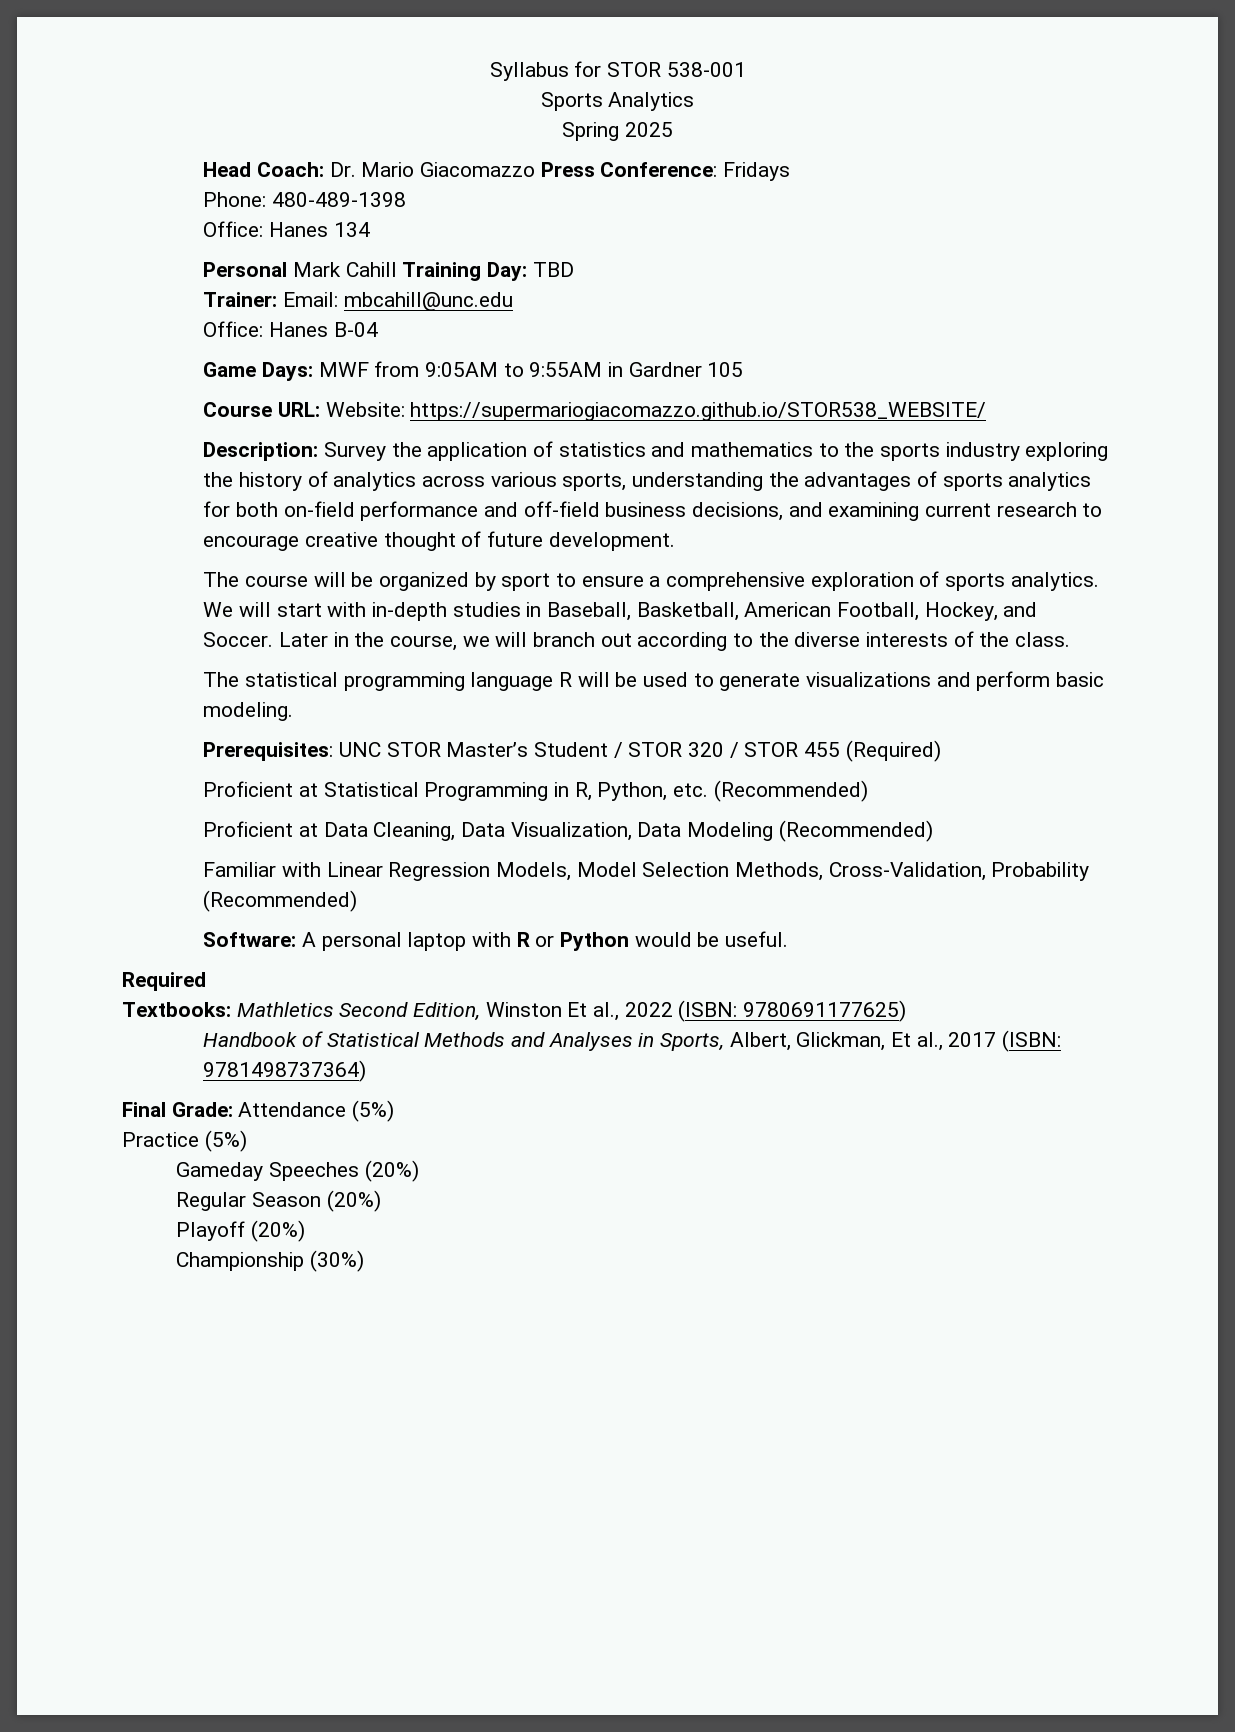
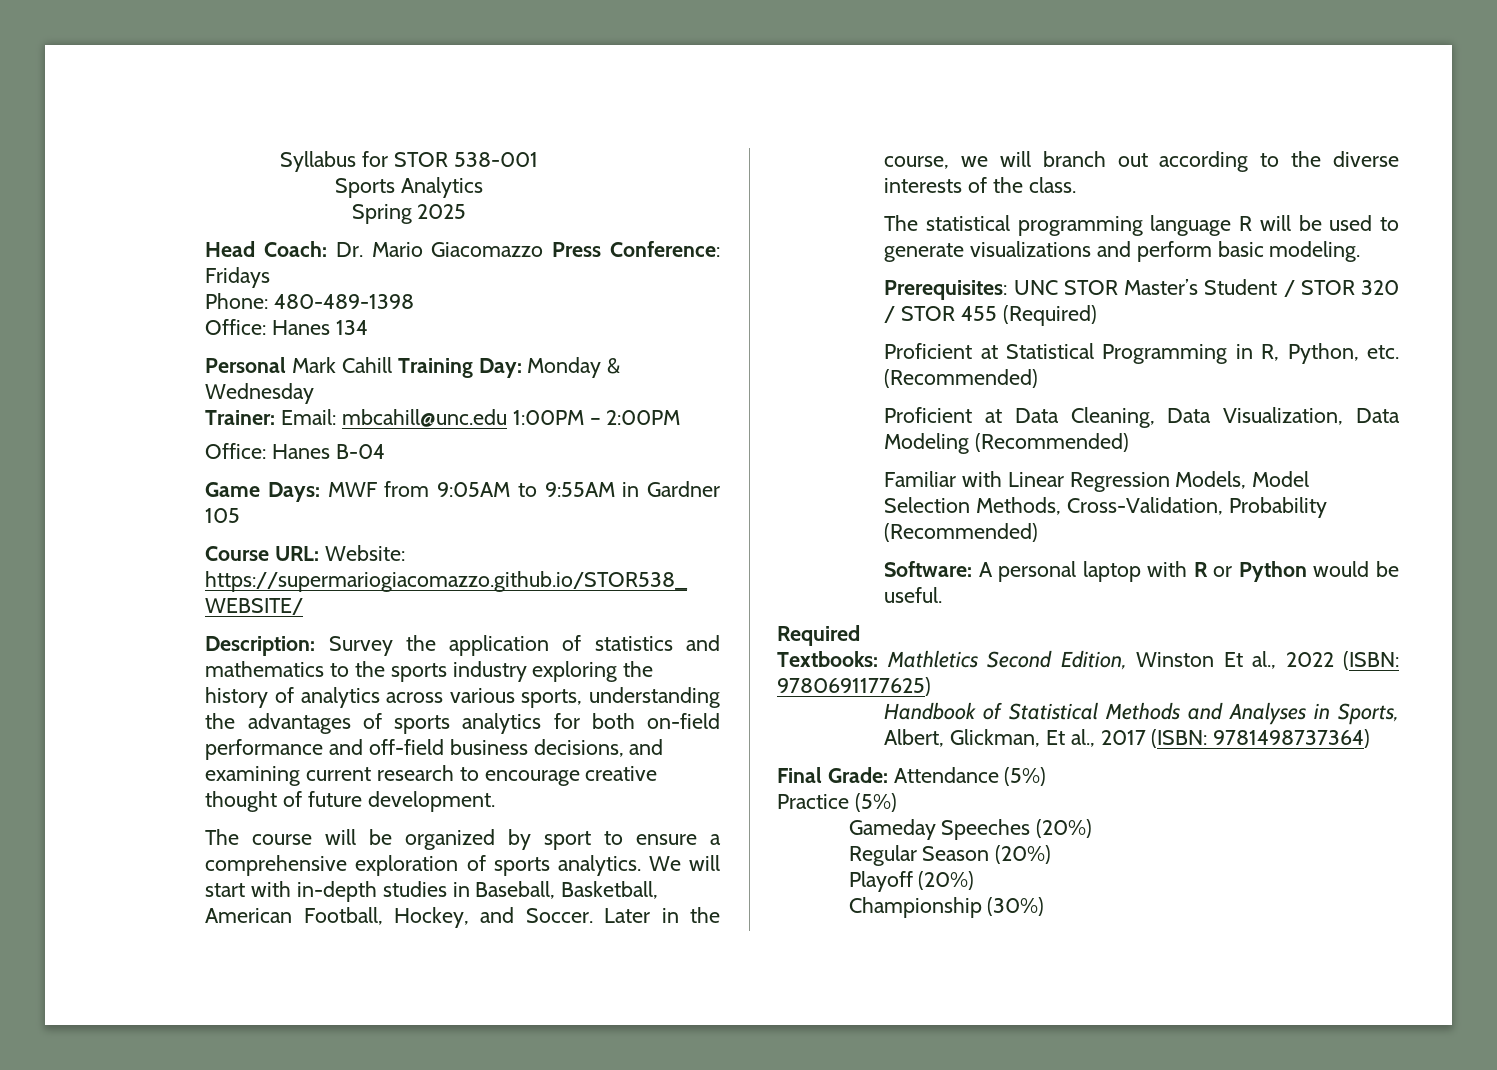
- Personal Mark Cahill Training Day: TBD
+ Personal Mark Cahill Training Day: Monday & Wednesday
- Trainer: Email: mbcahill@unc.edu
+ Trainer: Email: mbcahill@unc.edu 1:00PM – 2:00PM

